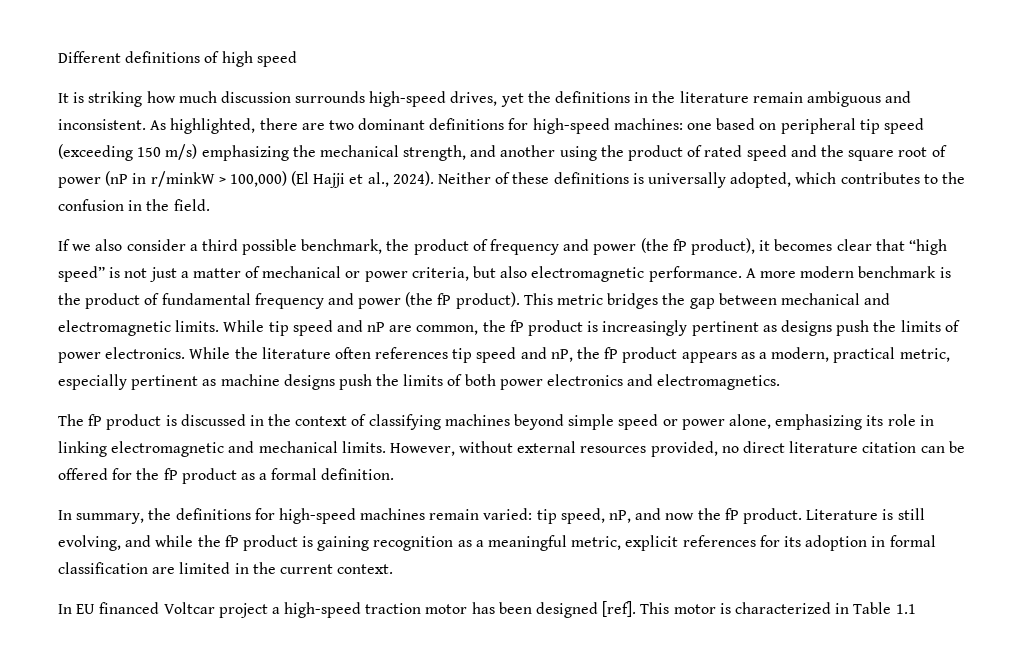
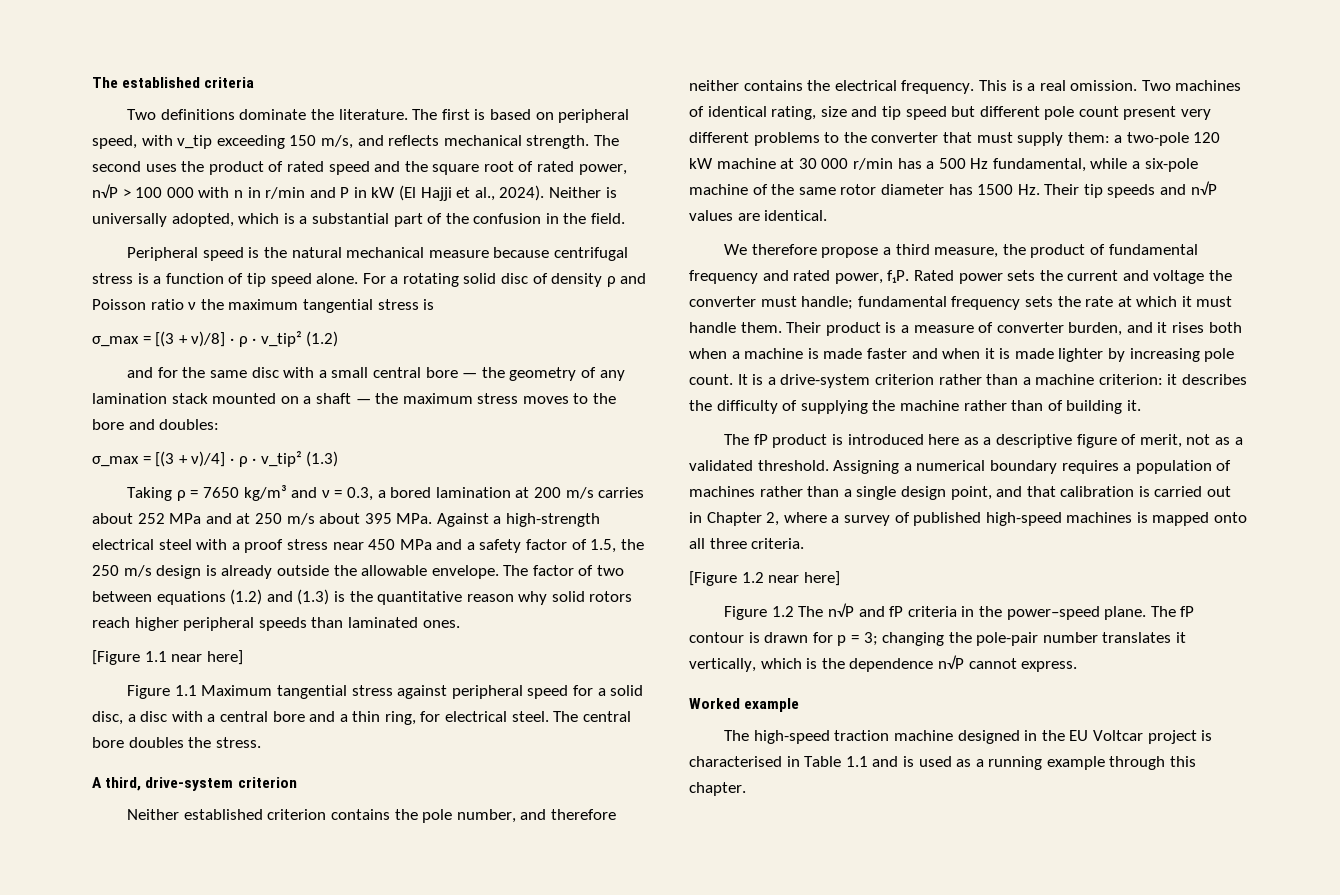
- Different definitions of high speed
- It is striking how much discussion surrounds high-speed drives, yet the definitions in the literature remain ambiguous and inconsistent. As highlighted, there are two dominant definitions for high-speed machines: one based on peripheral tip speed (exceeding 150 m/s) emphasizing the mechanical strength, and another using the product of rated speed and the square root of power (nP in r/minkW > 100,000) (El Hajji et al., 2024).
+ The established criteria
+ Two definitions dominate the literature. The first is based on peripheral speed, with v_tip exceeding 150 m/s, and reflects mechanical strength. The second uses the product of rated speed and the square root of rated power, n√P > 100 000 with n in r/min and P in kW (El Hajji et al., 2024).
- Neither of these definitions is universally adopted, which contributes to the confusion in the field.
+ Neither is universally adopted, which is a substantial part of the confusion in the field.
- If we also consider a third possible benchmark, the product of frequency and power (the fP product), it becomes clear that “high speed” is not just a matter of mechanical or power criteria, but also electromagnetic performance. A more modern benchmark is the product of fundamental frequency and power (the fP product). This metric bridges the gap between mechanical and electromagnetic limits. While tip speed and nP are common, the fP product is increasingly pertinent as designs push the limits of power electronics. While the literature often references tip speed and nP, the fP product appears as a modern, practical metric, especially pertinent as machine designs push the limits of both power electronics and electromagnetics.
- The fP product is discussed in the context of classifying machines beyond simple speed or power alone, emphasizing its role in linking electromagnetic and mechanical limits. However, without external resources provided, no direct literature citation can be offered for the fP product as a formal definition.
- In summary, the definitions for high-speed machines remain varied: tip speed, nP, and now the fP product. Literature is still evolving, and while the fP product is gaining recognition as a meaningful metric, explicit references for its adoption in formal classification are limited in the current context.
- In EU financed Voltcar project a high-speed traction motor has been designed [ref]. This motor is characterized in Table 1.1
+ Peripheral speed is the natural mechanical measure because centrifugal stress is a function of tip speed alone. For a rotating solid disc of density ρ and Poisson ratio ν the maximum tangential stress is
+ σ_max = [(3 + ν)/8] · ρ · v_tip² (1.2)
+ and for the same disc with a small central bore — the geometry of any lamination stack mounted on a shaft — the maximum stress moves to the bore and doubles:
+ σ_max = [(3 + ν)/4] · ρ · v_tip² (1.3)
+ Taking ρ = 7650 kg/m³ and ν = 0.3, a bored lamination at 200 m/s carries about 252 MPa and at 250 m/s about 395 MPa. Against a high-strength electrical steel with a proof stress near 450 MPa and a safety factor of 1.5, the 250 m/s design is already outside the allowable envelope. The factor of two between equations (1.2) and (1.3) is the quantitative reason why solid rotors reach higher peripheral speeds than laminated ones.
+ [Figure 1.1 near here]
+ Figure 1.1 Maximum tangential stress against peripheral speed for a solid disc, a disc with a central bore and a thin ring, for electrical steel. The central bore doubles the stress.
+ A third, drive-system criterion
+ Neither established criterion contains the pole number, and therefore neither contains the electrical frequency. This is a real omission. Two machines of identical rating, size and tip speed but different pole count present very different problems to the converter that must supply them: a two-pole 120 kW machine at 30 000 r/min has a 500 Hz fundamental, while a six-pole machine of the same rotor diameter has 1500 Hz. Their tip speeds and n√P values are identical.
+ We therefore propose a third measure, the product of fundamental frequency and rated power, f₁P. Rated power sets the current and voltage the converter must handle; fundamental frequency sets the rate at which it must handle them. Their product is a measure of converter burden, and it rises both when a machine is made faster and when it is made lighter by increasing pole count. It is a drive-system criterion rather than a machine criterion: it describes the difficulty of supplying the machine rather than of building it.
+ The fP product is introduced here as a descriptive figure of merit, not as a validated threshold. Assigning a numerical boundary requires a population of machines rather than a single design point, and that calibration is carried out in Chapter 2, where a survey of published high-speed machines is mapped onto all three criteria.
+ [Figure 1.2 near here]
+ Figure 1.2 The n√P and fP criteria in the power–speed plane. The fP contour is drawn for p = 3; changing the pole-pair number translates it vertically, which is the dependence n√P cannot express.
+ Worked example
+ The high-speed traction machine designed in the EU Voltcar project is characterised in Table 1.1 and is used as a running example through this chapter.

